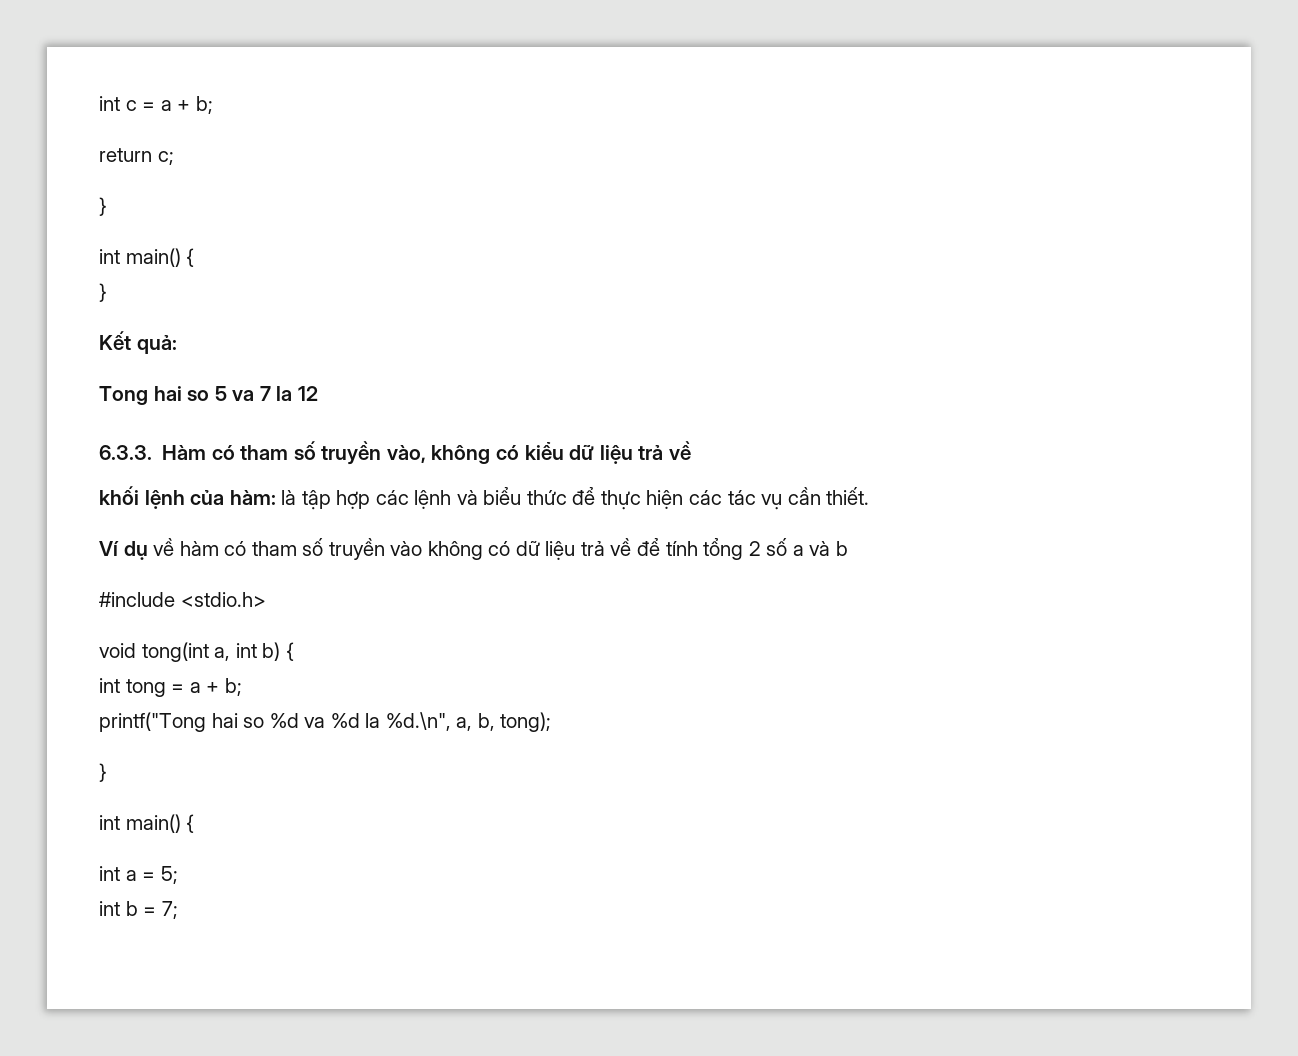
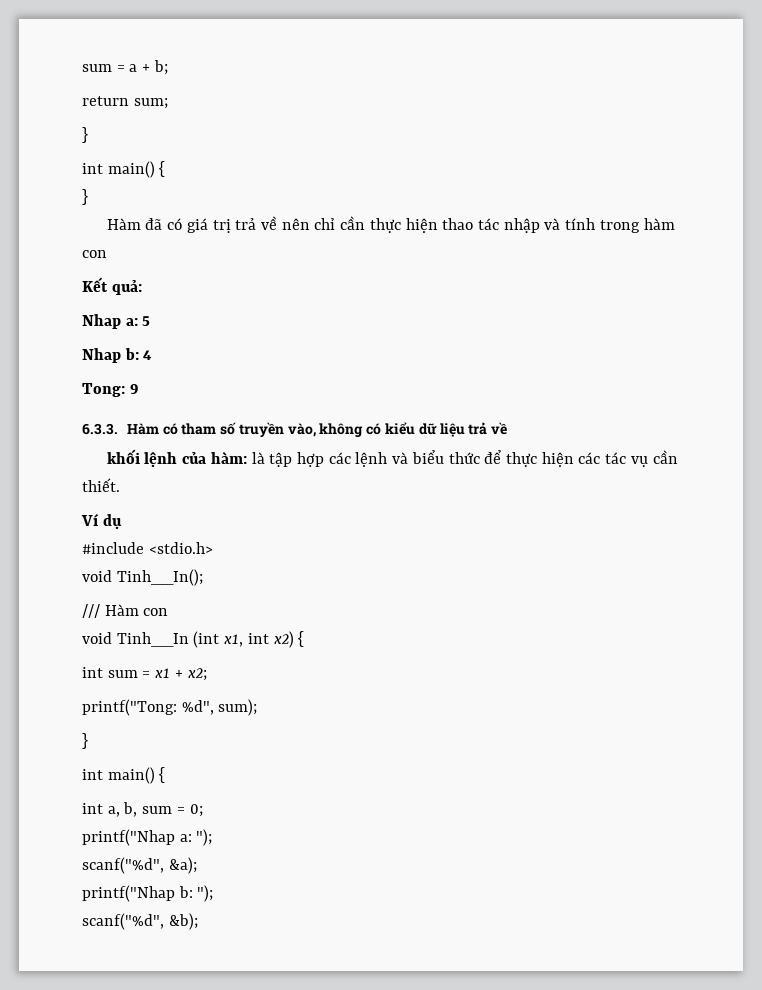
- int c = a + b;
+ sum = a + b;
- return c;
+ return sum;
+ Hàm đã có giá trị trả về nên chỉ cần thực hiện thao tác nhập và tính trong hàm con
  Kết quả:
- Tong hai so 5 va 7 la 12
+ Nhap a: 5
+ Nhap b: 4
+ Tong: 9
- Ví dụ về hàm có tham số truyền vào không có dữ liệu trả về để tính tổng 2 số a và b
+ Ví dụ
  #include <stdio.h>
- void tong(int a, int b) {
- int tong = a + b;
- printf("Tong hai so %d va %d la %d.\n", a, b, tong);
+ void Tinh__In();
+ /// Hàm con
+ void Tinh__In (int x1, int x2) {
+ int sum = x1 + x2;
+ printf("Tong: %d", sum);
- int a = 5;
- int b = 7;
+ int a, b, sum = 0;
+ printf("Nhap a: ");
+ scanf("%d", &a);
+ printf("Nhap b: ");
+ scanf("%d", &b);

